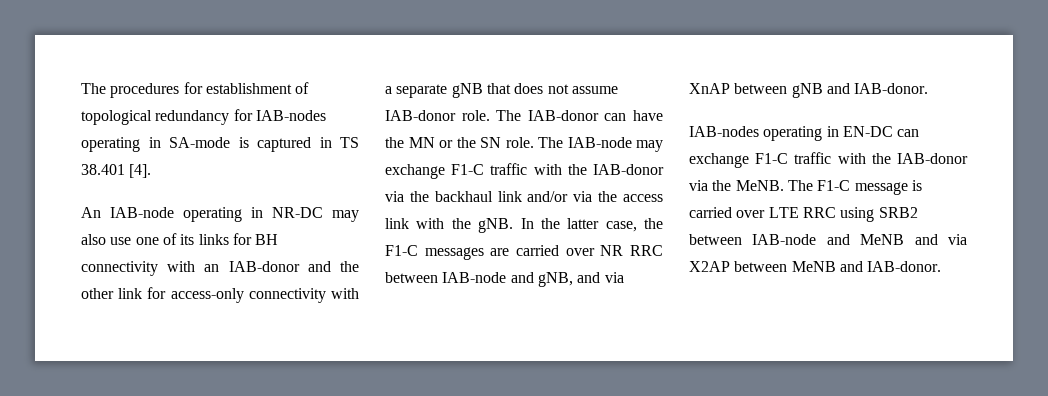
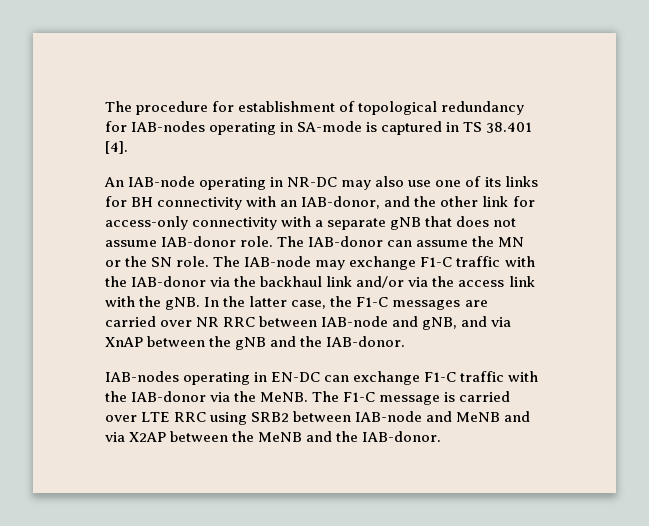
- The procedures for establishment of topological redundancy for IAB-nodes operating in SA-mode is captured in TS 38.401 [4].
+ The procedure for establishment of topological redundancy for IAB-nodes operating in SA-mode is captured in TS 38.401 [4].
- An IAB-node operating in NR-DC may also use one of its links for BH connectivity with an IAB-donor and the other link for access-only connectivity with a separate gNB that does not assume IAB-donor role.
+ An IAB-node operating in NR-DC may also use one of its links for BH connectivity with an IAB-donor, and the other link for access-only connectivity with a separate gNB that does not assume IAB-donor role.
- The IAB-donor can have the MN or the SN role.
+ The IAB-donor can assume the MN or the SN role.
- In the latter case, the F1-C messages are carried over NR RRC between IAB-node and gNB, and via XnAP between gNB and IAB-donor.
+ In the latter case, the F1-C messages are carried over NR RRC between IAB-node and gNB, and via XnAP between the gNB and the IAB-donor.
- The F1-C message is carried over LTE RRC using SRB2 between IAB-node and MeNB and via X2AP between MeNB and IAB-donor.
+ The F1-C message is carried over LTE RRC using SRB2 between IAB-node and MeNB and via X2AP between the MeNB and the IAB-donor.

